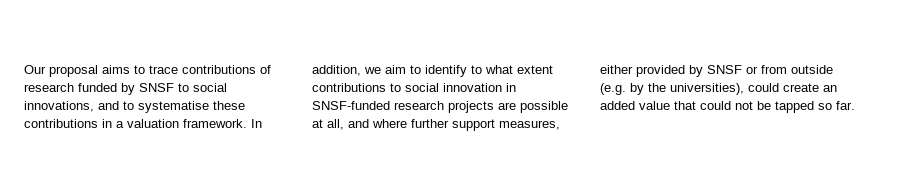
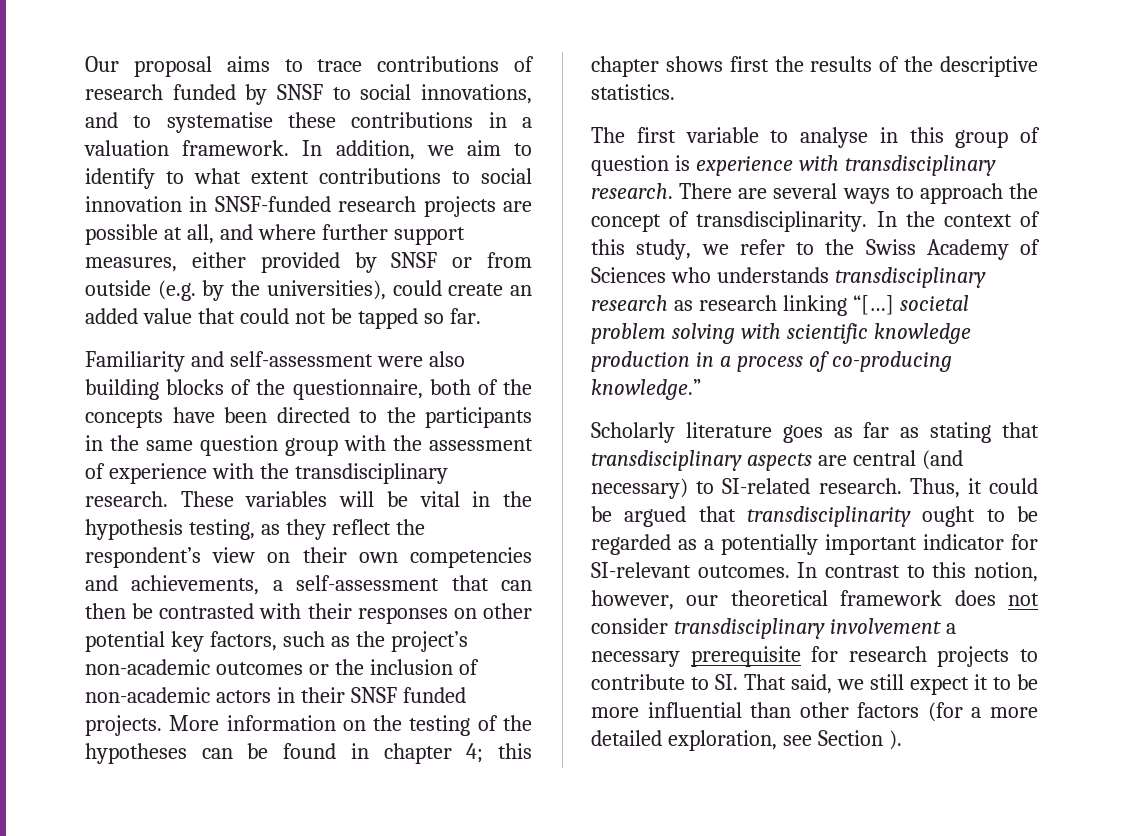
+ Familiarity and self-assessment were also building blocks of the questionnaire, both of the concepts have been directed to the participants in the same question group with the assessment of experience with the transdisciplinary research. These variables will be vital in the hypothesis testing, as they reflect the respondent’s view on their own competencies and achievements, a self-assessment that can then be contrasted with their responses on other potential key factors, such as the project’s non-academic outcomes or the inclusion of non-academic actors in their SNSF funded projects. More information on the testing of the hypotheses can be found in chapter 4; this chapter shows first the results of the descriptive statistics.
+ The first variable to analyse in this group of question is experience with transdisciplinary research. There are several ways to approach the concept of transdisciplinarity. In the context of this study, we refer to the Swiss Academy of Sciences who understands transdisciplinary research as research linking “[…] societal problem solving with scientific knowledge production in a process of co-producing knowledge.”
+ Scholarly literature goes as far as stating that transdisciplinary aspects are central (and necessary) to SI-related research. Thus, it could be argued that transdisciplinarity ought to be regarded as a potentially important indicator for SI-relevant outcomes. In contrast to this notion, however, our theoretical framework does not consider transdisciplinary involvement a necessary prerequisite for research projects to contribute to SI. That said, we still expect it to be more influential than other factors (for a more detailed exploration, see Section ).

